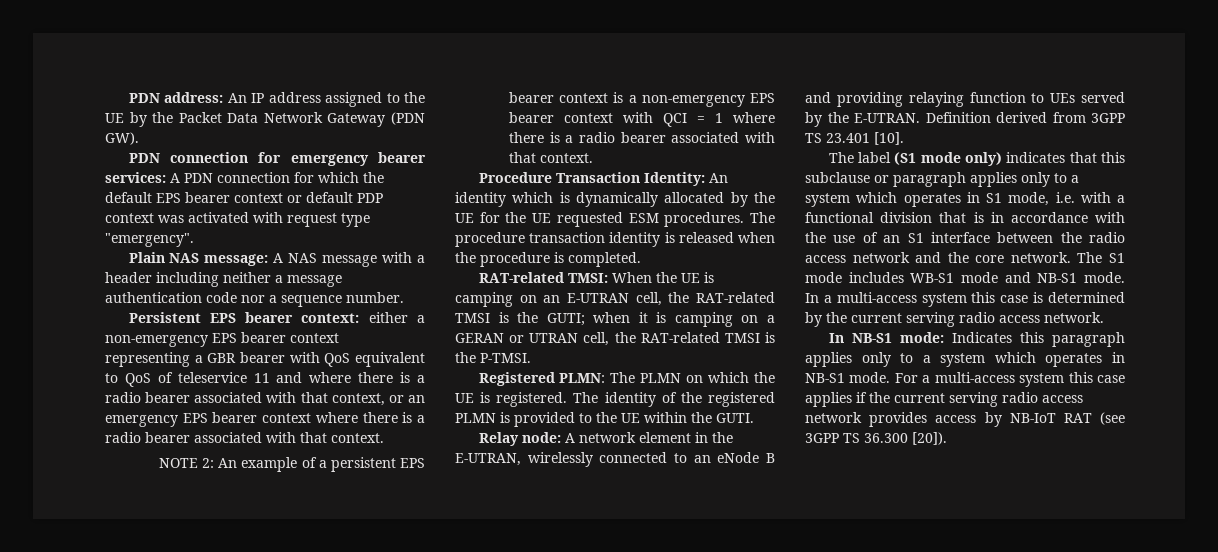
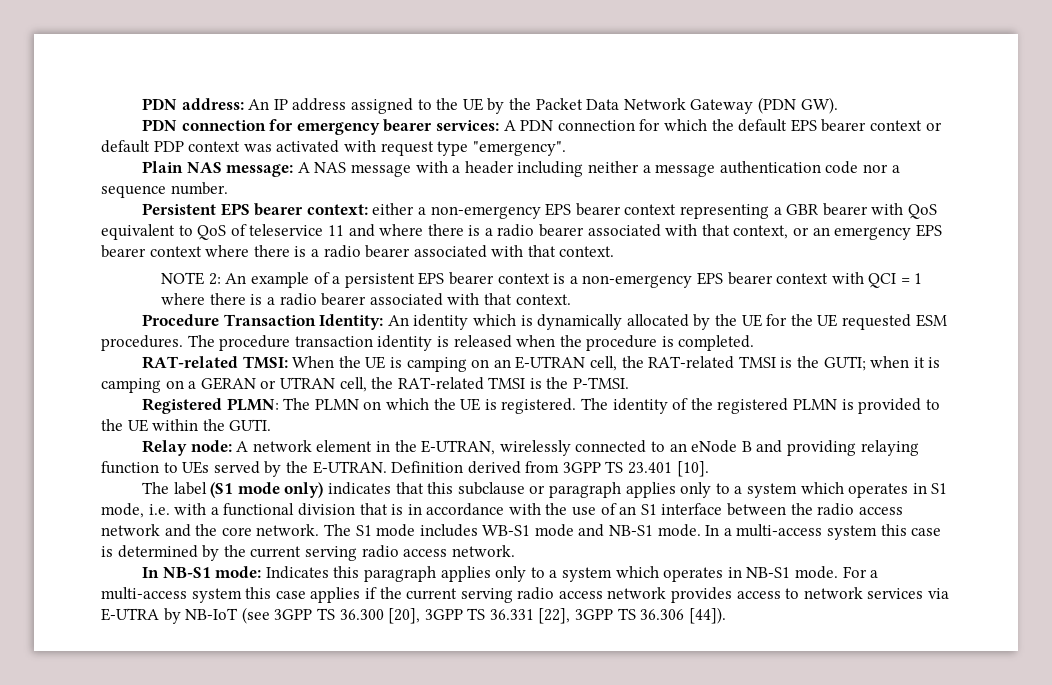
- For a multi-access system this case applies if the current serving radio access network provides access by NB-IoT RAT (see 3GPP TS 36.300 [20]).
+ For a multi-access system this case applies if the current serving radio access network provides access to network services via E-UTRA by NB-IoT (see 3GPP TS 36.300 [20], 3GPP TS 36.331 [22], 3GPP TS 36.306 [44]).

